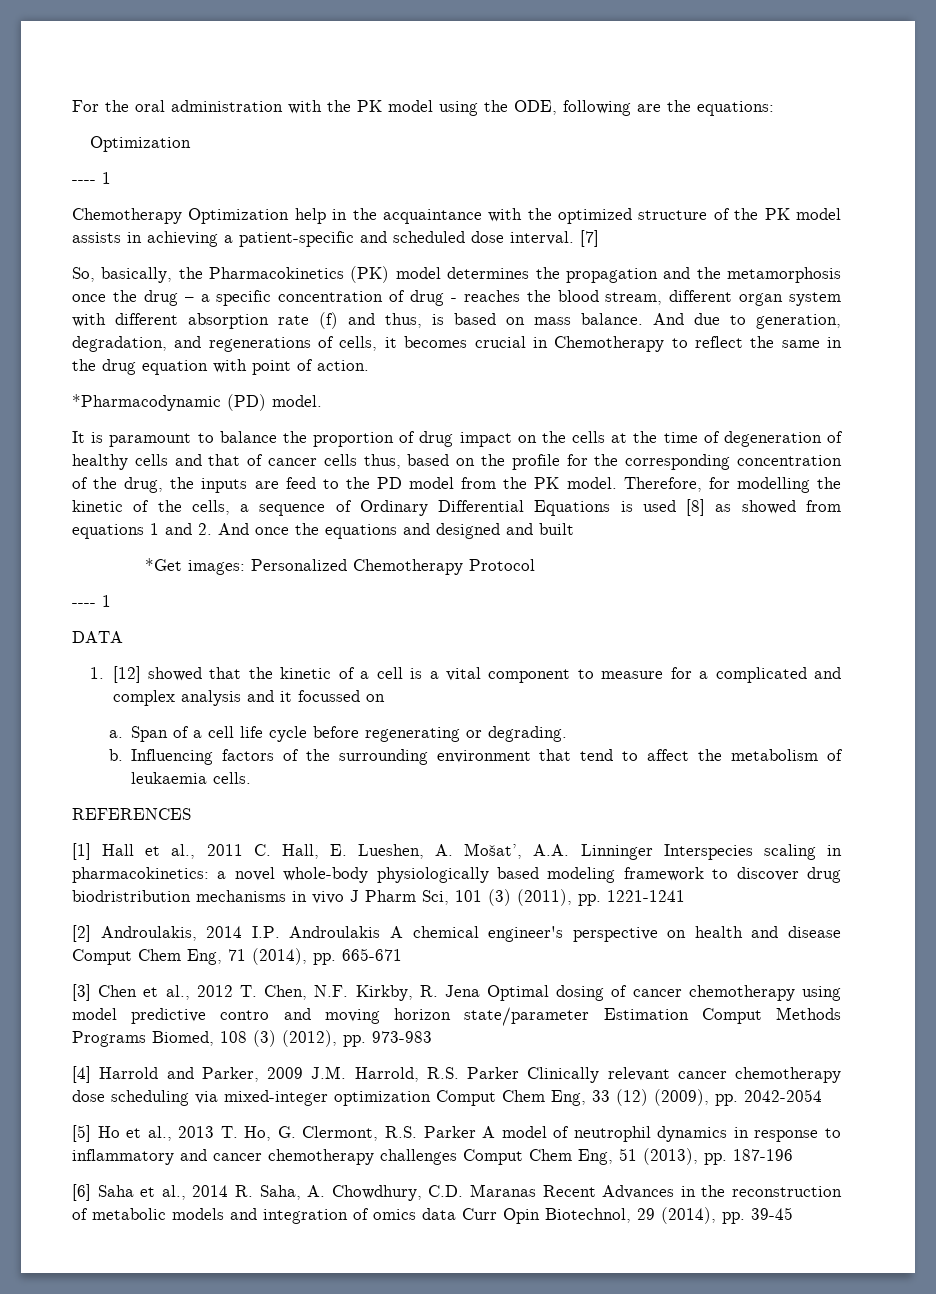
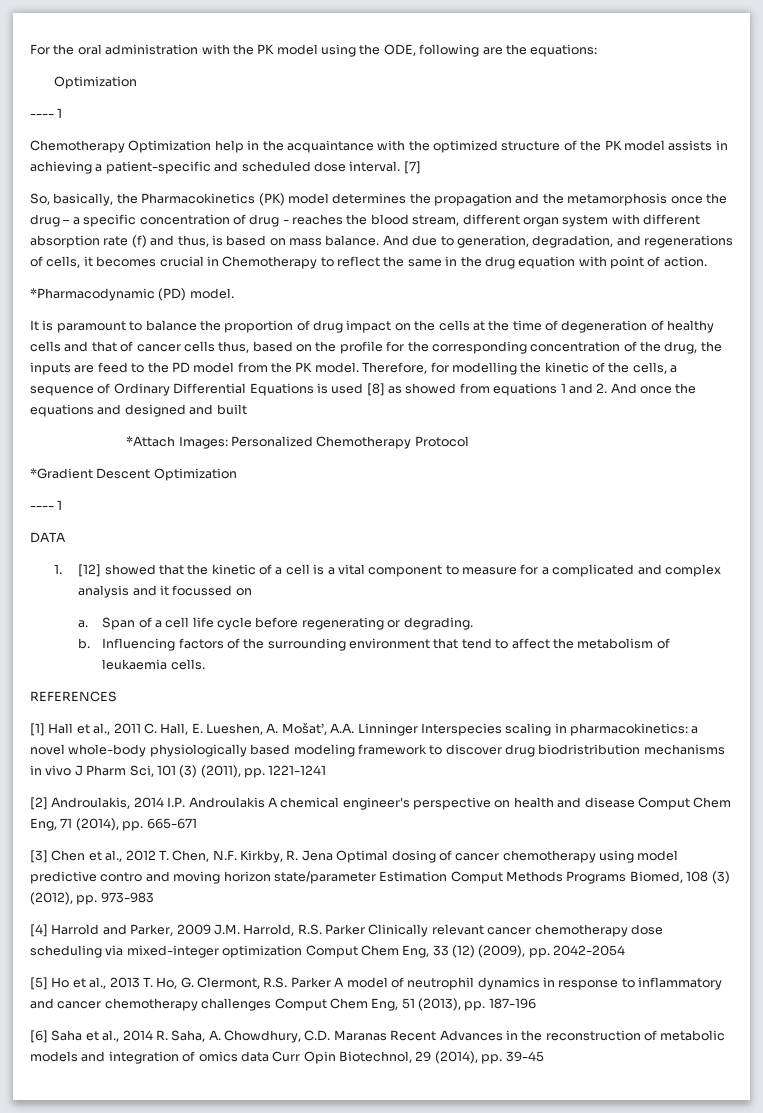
- *Get images: Personalized Chemotherapy Protocol
+ *Attach Images: Personalized Chemotherapy Protocol
+ *Gradient Descent Optimization

